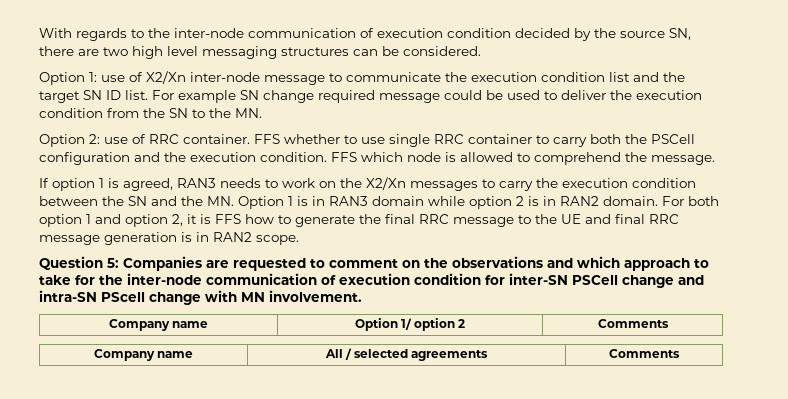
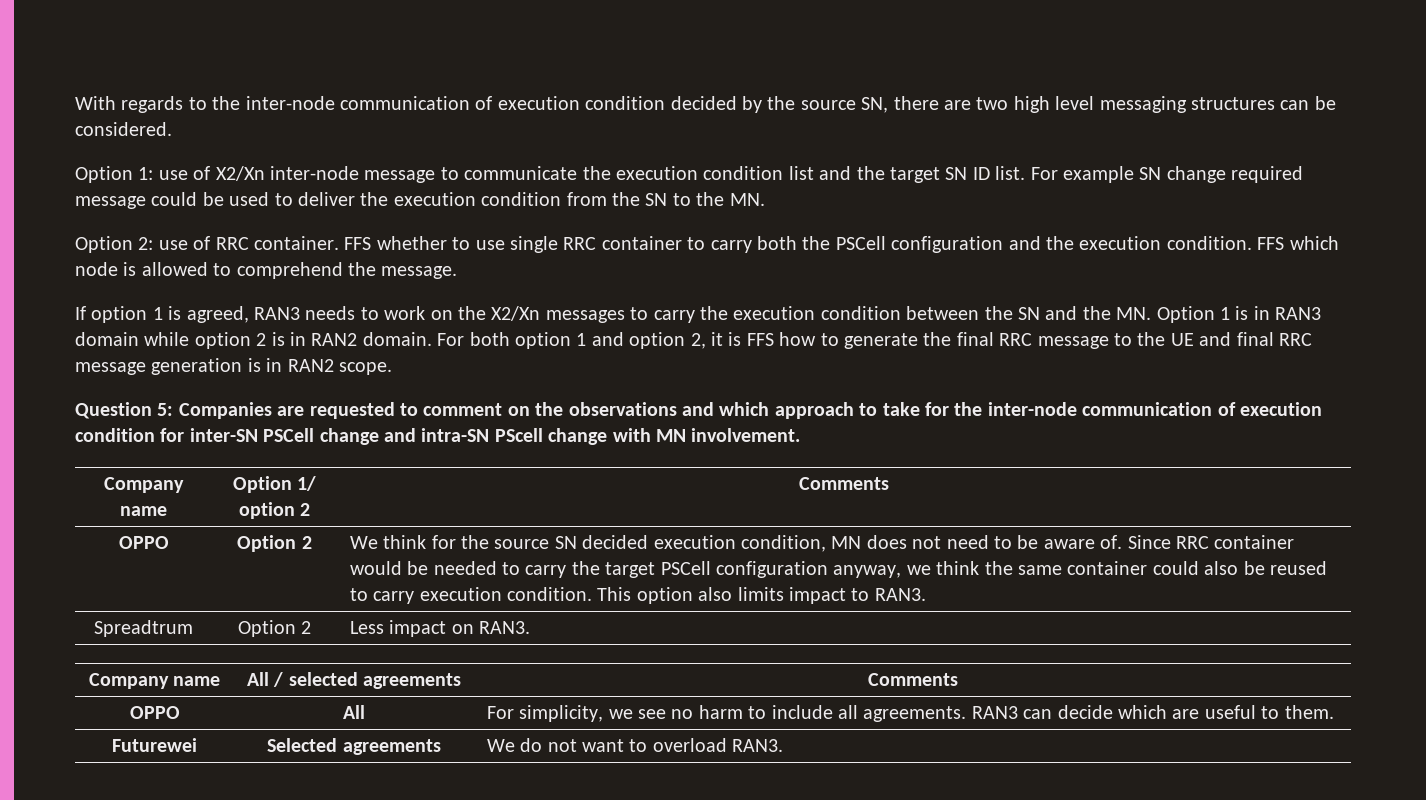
+ OPPO | Option 2 | We think for the source SN decided execution condition, MN does not need to be aware of. Since RRC container would be needed to carry the target PSCell configuration anyway, we think the same container could also be reused to carry execution condition. This option also limits impact to RAN3.
+ Spreadtrum | Option 2 | Less impact on RAN3.
+ OPPO | All | For simplicity, we see no harm to include all agreements. RAN3 can decide which are useful to them.
+ Futurewei | Selected agreements | We do not want to overload RAN3.

